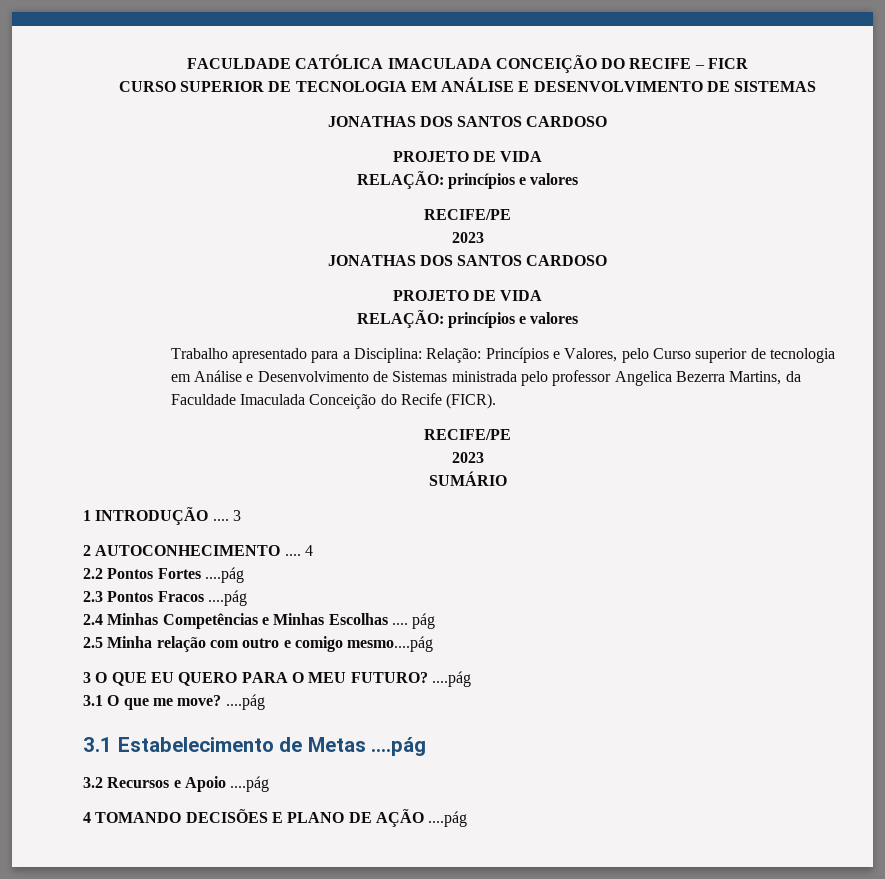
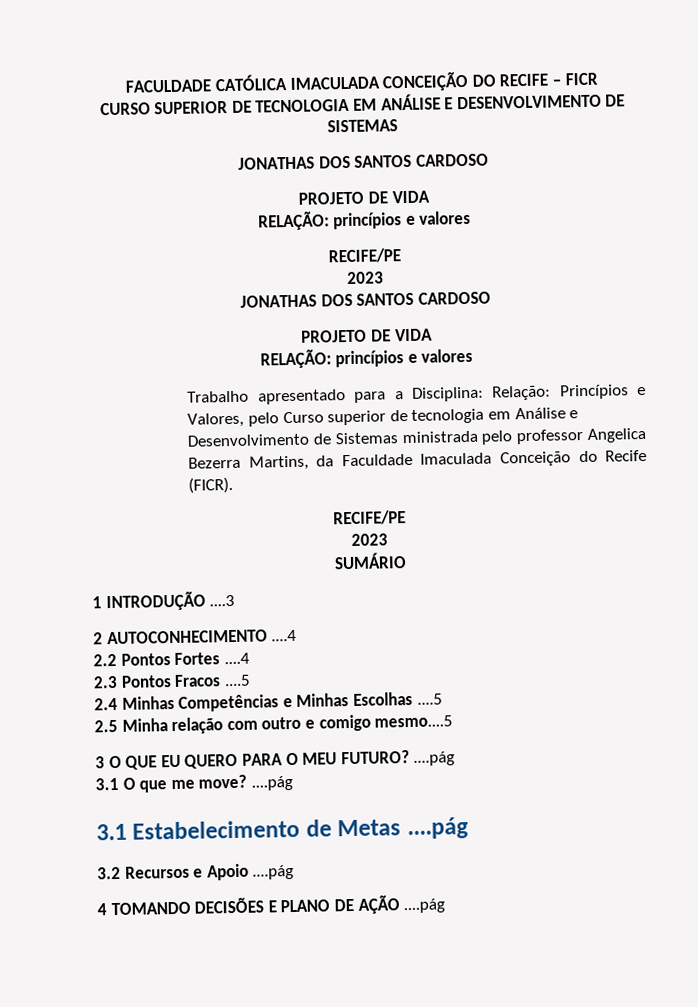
- 1 INTRODUÇÃO .... 3
+ 1 INTRODUÇÃO ....3
- 2 AUTOCONHECIMENTO .... 4
+ 2 AUTOCONHECIMENTO ....4
- 2.2 Pontos Fortes ....pág
+ 2.2 Pontos Fortes ....4
- 2.3 Pontos Fracos ....pág
+ 2.3 Pontos Fracos ....5
- 2.4 Minhas Competências e Minhas Escolhas .... pág
+ 2.4 Minhas Competências e Minhas Escolhas ....5
- 2.5 Minha relação com outro e comigo mesmo....pág
+ 2.5 Minha relação com outro e comigo mesmo....5

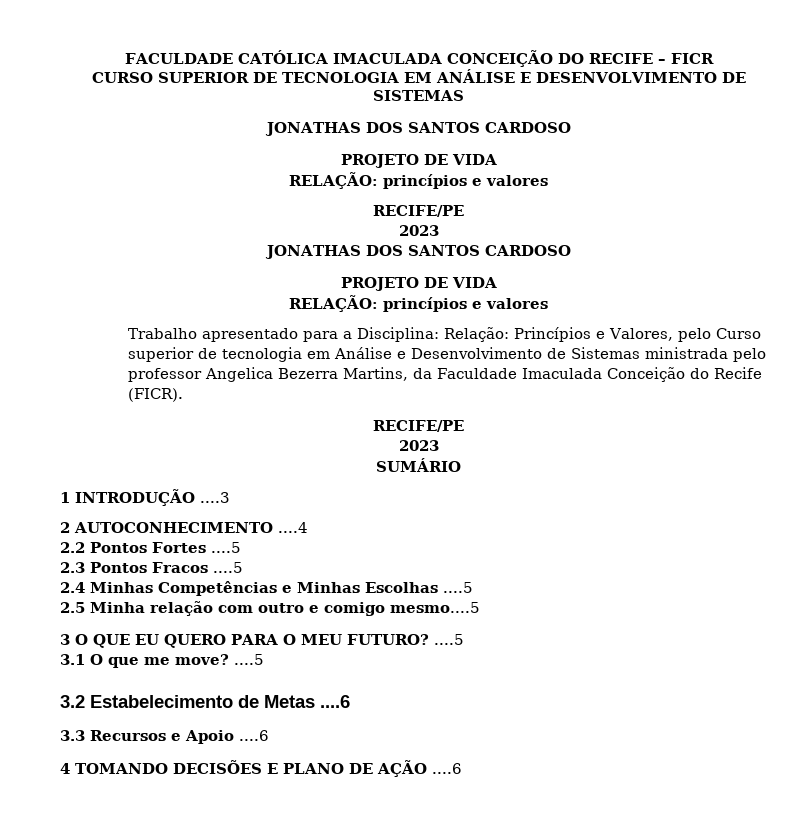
- 2.2 Pontos Fortes ....4
+ 2.2 Pontos Fortes ....5
- 3 O QUE EU QUERO PARA O MEU FUTURO? ....pág
+ 3 O QUE EU QUERO PARA O MEU FUTURO? ....5
- 3.1 O que me move? ....pág
- 3.1 Estabelecimento de Metas ....pág
- 3.2 Recursos e Apoio ....pág
+ 3.1 O que me move? ....5
+ 3.2 Estabelecimento de Metas ....6
+ 3.3 Recursos e Apoio ....6
- 4 TOMANDO DECISÕES E PLANO DE AÇÃO ....pág
+ 4 TOMANDO DECISÕES E PLANO DE AÇÃO ....6

